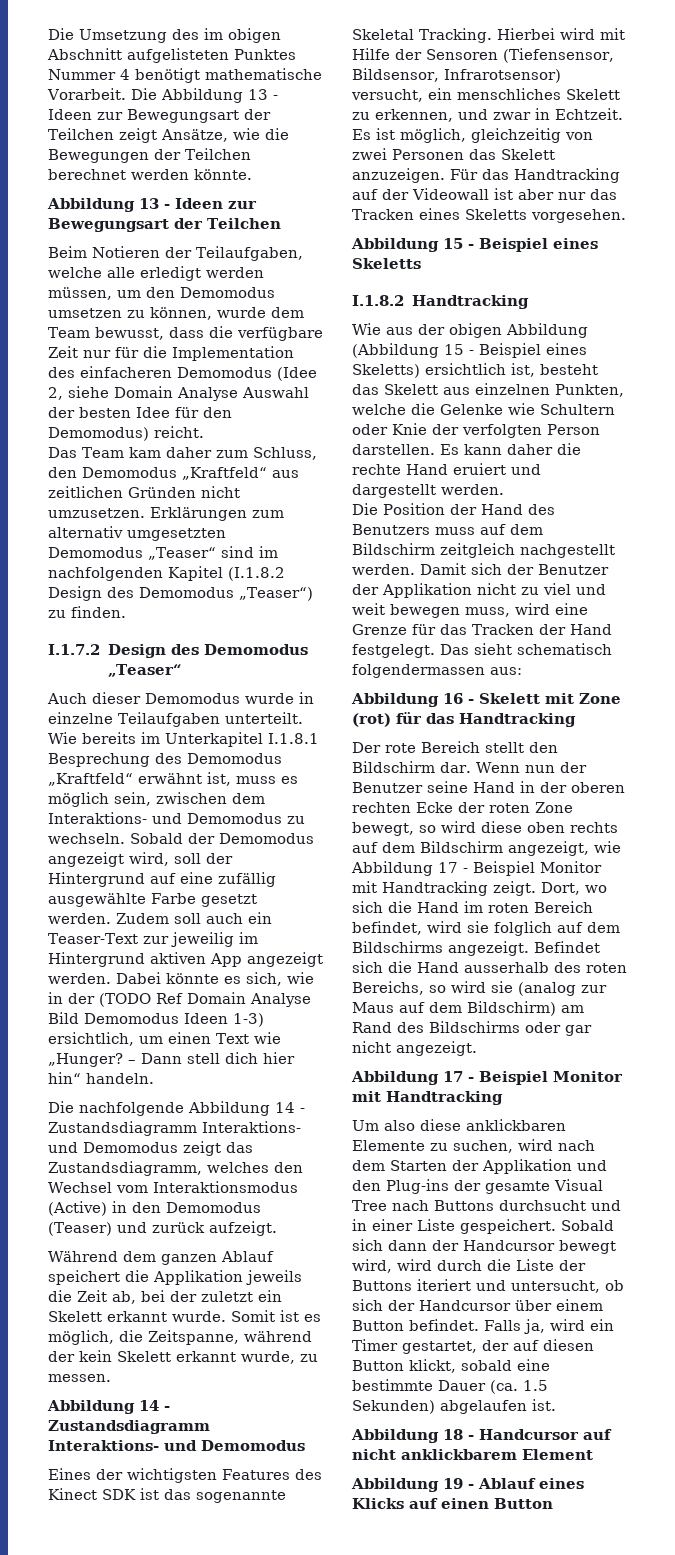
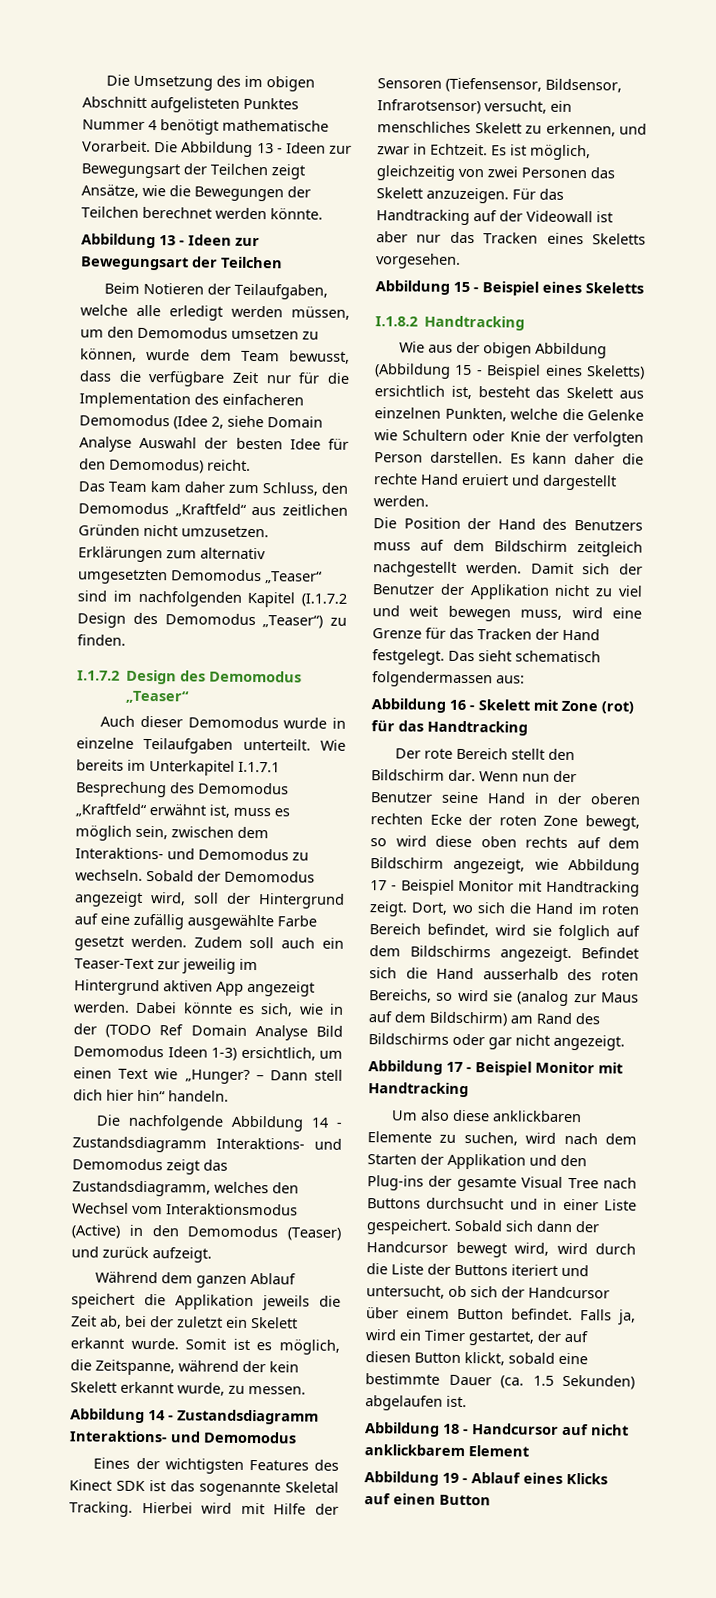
- Erklärungen zum alternativ umgesetzten Demomodus „Teaser“ sind im nachfolgenden Kapitel (I.1.8.2 Design des Demomodus „Teaser“) zu finden.
+ Erklärungen zum alternativ umgesetzten Demomodus „Teaser“ sind im nachfolgenden Kapitel (I.1.7.2 Design des Demomodus „Teaser“) zu finden.
- Wie bereits im Unterkapitel I.1.8.1 Besprechung des Demomodus „Kraftfeld“ erwähnt ist, muss es möglich sein, zwischen dem Interaktions- und Demomodus zu wechseln.
+ Wie bereits im Unterkapitel I.1.7.1 Besprechung des Demomodus „Kraftfeld“ erwähnt ist, muss es möglich sein, zwischen dem Interaktions- und Demomodus zu wechseln.

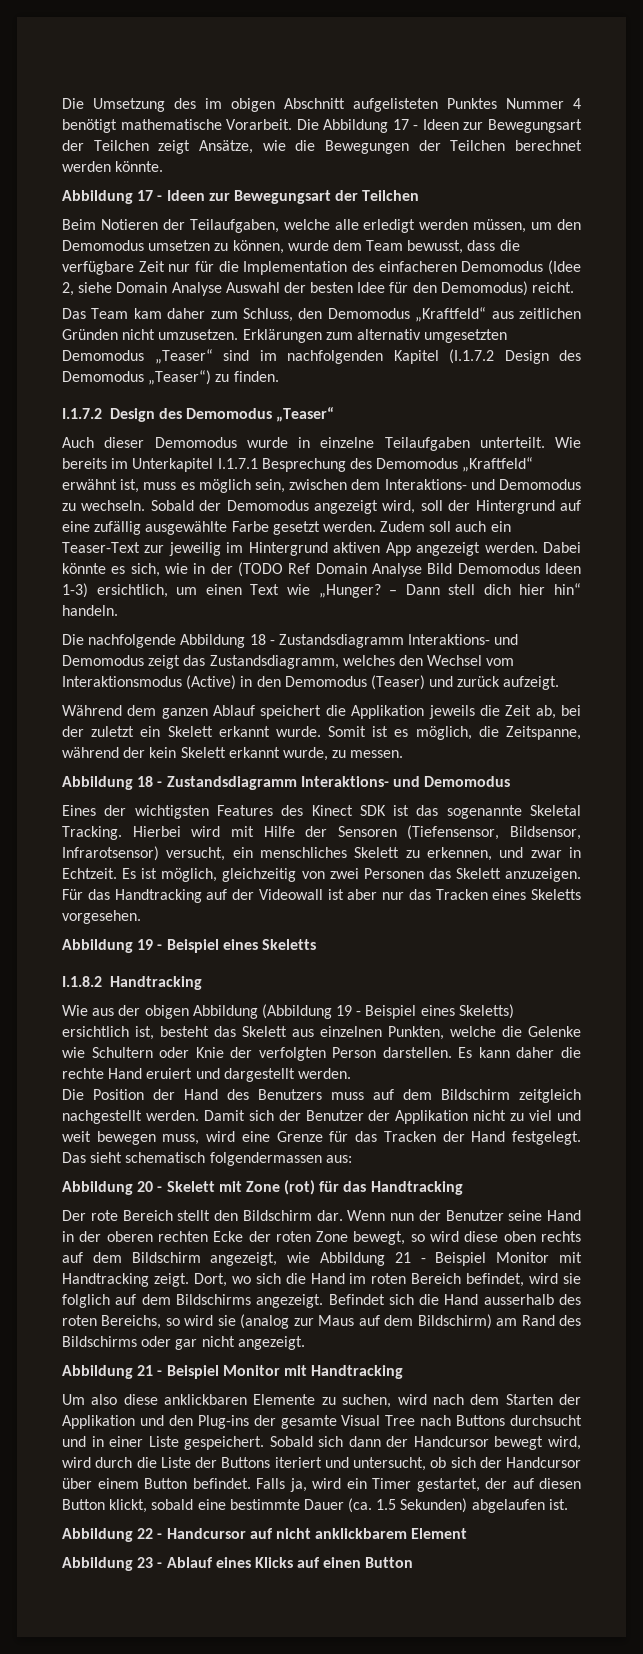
- Die Abbildung 13 - Ideen zur Bewegungsart der Teilchen zeigt Ansätze, wie die Bewegungen der Teilchen berechnet werden könnte.
- Abbildung 13 - Ideen zur Bewegungsart der Teilchen
+ Die Abbildung 17 - Ideen zur Bewegungsart der Teilchen zeigt Ansätze, wie die Bewegungen der Teilchen berechnet werden könnte.
+ Abbildung 17 - Ideen zur Bewegungsart der Teilchen
- Die nachfolgende Abbildung 14 - Zustandsdiagramm Interaktions- und Demomodus zeigt das Zustandsdiagramm, welches den Wechsel vom Interaktionsmodus (Active) in den Demomodus (Teaser) und zurück aufzeigt.
+ Die nachfolgende Abbildung 18 - Zustandsdiagramm Interaktions- und Demomodus zeigt das Zustandsdiagramm, welches den Wechsel vom Interaktionsmodus (Active) in den Demomodus (Teaser) und zurück aufzeigt.
  Somit ist es möglich, die Zeitspanne, während der kein Skelett erkannt wurde, zu messen.
- Abbildung 14 - Zustandsdiagramm Interaktions- und Demomodus
+ Abbildung 18 - Zustandsdiagramm Interaktions- und Demomodus
- Abbildung 15 - Beispiel eines Skeletts
+ Abbildung 19 - Beispiel eines Skeletts
- Wie aus der obigen Abbildung (Abbildung 15 - Beispiel eines Skeletts) ersichtlich ist, besteht das Skelett aus einzelnen Punkten, welche die Gelenke wie Schultern oder Knie der verfolgten Person darstellen.
+ Wie aus der obigen Abbildung (Abbildung 19 - Beispiel eines Skeletts) ersichtlich ist, besteht das Skelett aus einzelnen Punkten, welche die Gelenke wie Schultern oder Knie der verfolgten Person darstellen.
- Abbildung 16 - Skelett mit Zone (rot) für das Handtracking
+ Abbildung 20 - Skelett mit Zone (rot) für das Handtracking
- Wenn nun der Benutzer seine Hand in der oberen rechten Ecke der roten Zone bewegt, so wird diese oben rechts auf dem Bildschirm angezeigt, wie Abbildung 17 - Beispiel Monitor mit Handtracking zeigt.
+ Wenn nun der Benutzer seine Hand in der oberen rechten Ecke der roten Zone bewegt, so wird diese oben rechts auf dem Bildschirm angezeigt, wie Abbildung 21 - Beispiel Monitor mit Handtracking zeigt.
  Befindet sich die Hand ausserhalb des roten Bereichs, so wird sie (analog zur Maus auf dem Bildschirm) am Rand des Bildschirms oder gar nicht angezeigt.
- Abbildung 17 - Beispiel Monitor mit Handtracking
+ Abbildung 21 - Beispiel Monitor mit Handtracking
- Abbildung 18 - Handcursor auf nicht anklickbarem Element
+ Abbildung 22 - Handcursor auf nicht anklickbarem Element
- Abbildung 19 - Ablauf eines Klicks auf einen Button
+ Abbildung 23 - Ablauf eines Klicks auf einen Button

